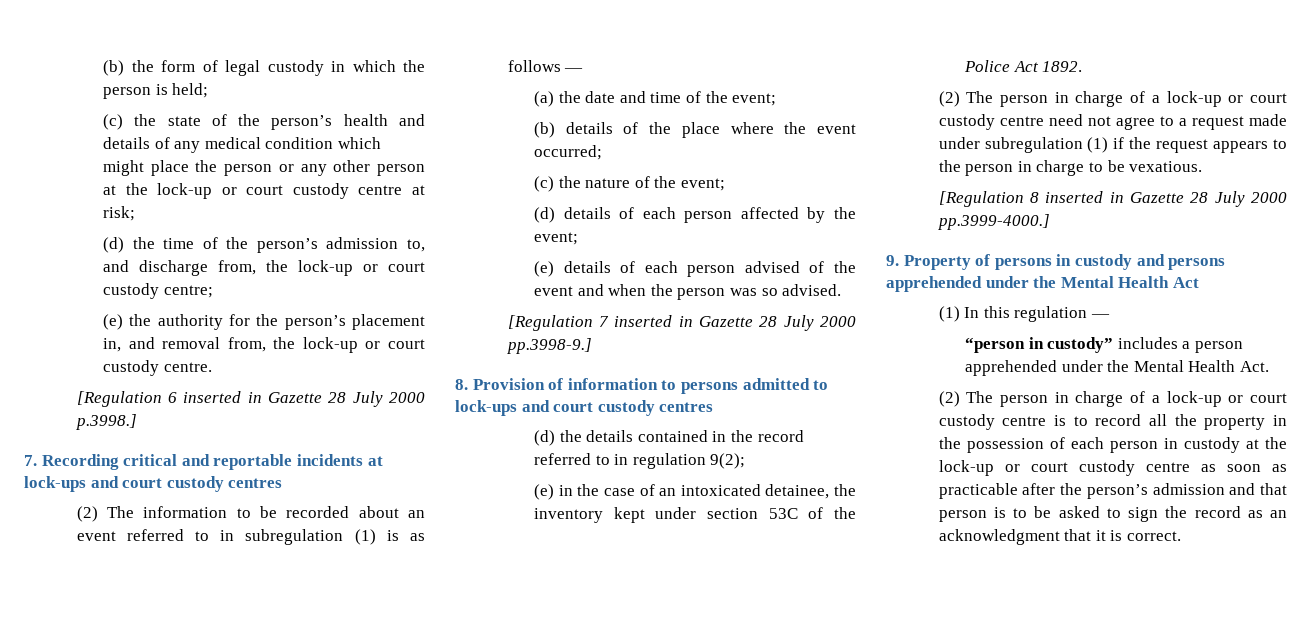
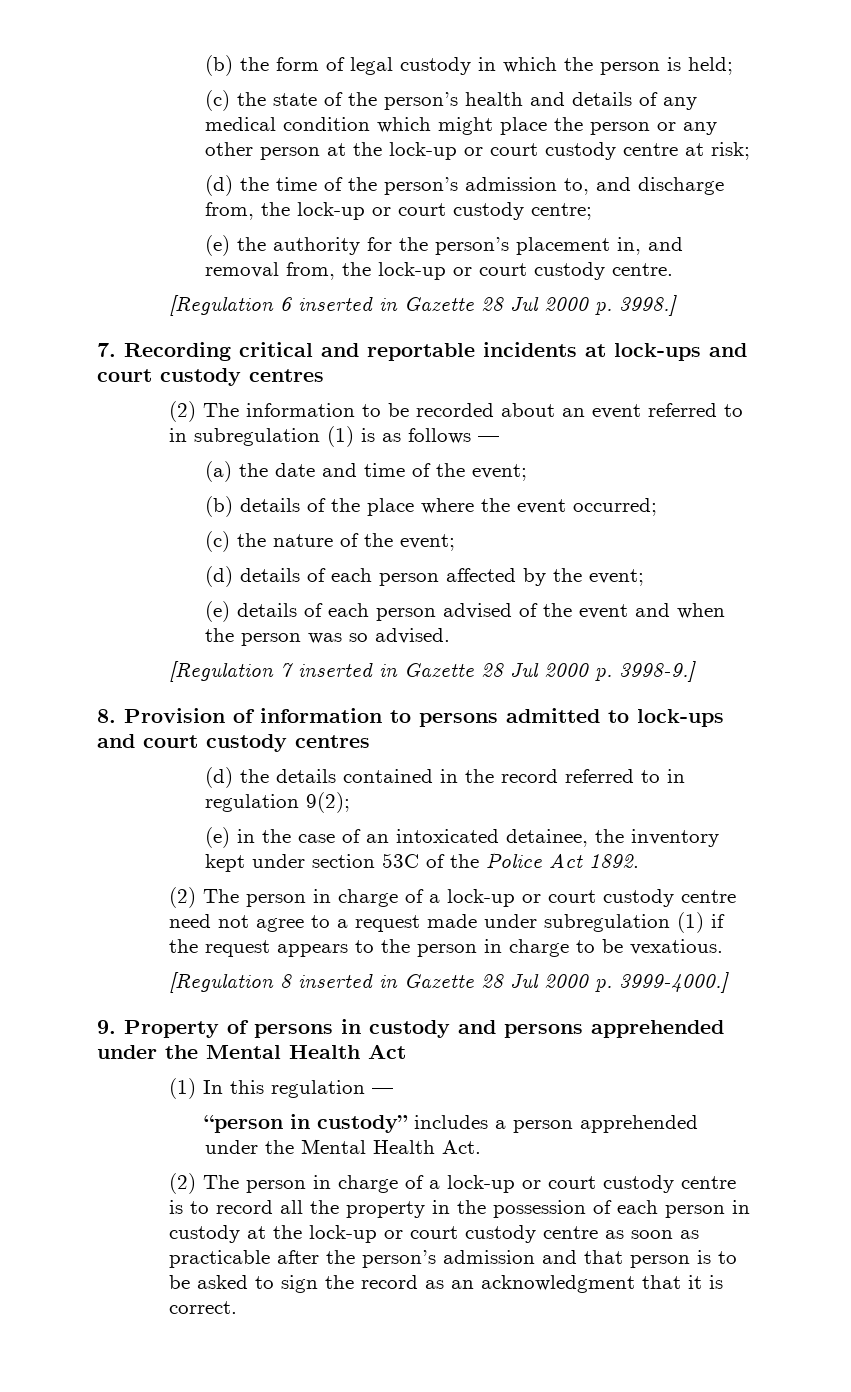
- [Regulation 6 inserted in Gazette 28 July 2000 p.3998.]
+ [Regulation 6 inserted in Gazette 28 Jul 2000 p. 3998.]
- [Regulation 7 inserted in Gazette 28 July 2000 pp.3998-9.]
+ [Regulation 7 inserted in Gazette 28 Jul 2000 p. 3998-9.]
- [Regulation 8 inserted in Gazette 28 July 2000 pp.3999-4000.]
+ [Regulation 8 inserted in Gazette 28 Jul 2000 p. 3999-4000.]

